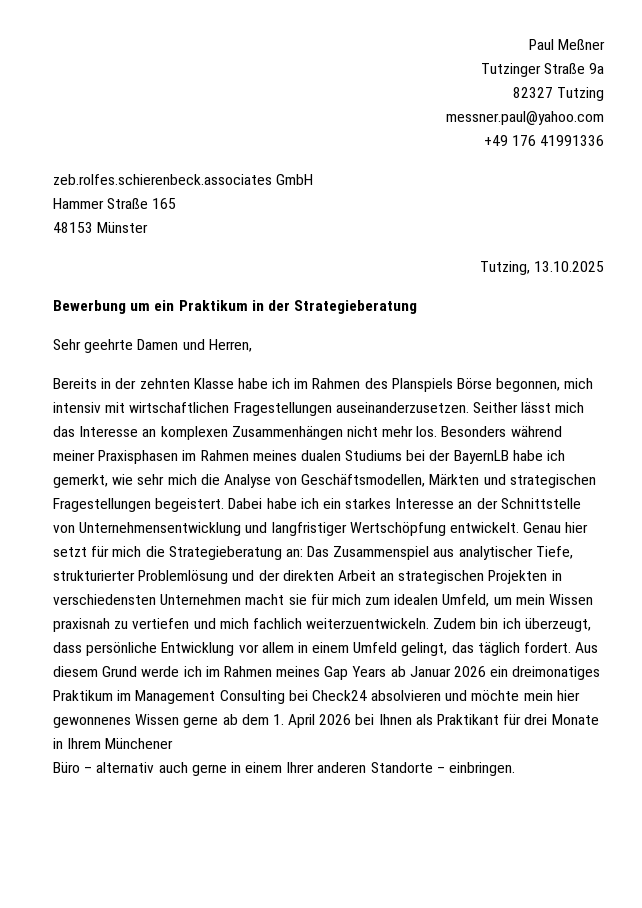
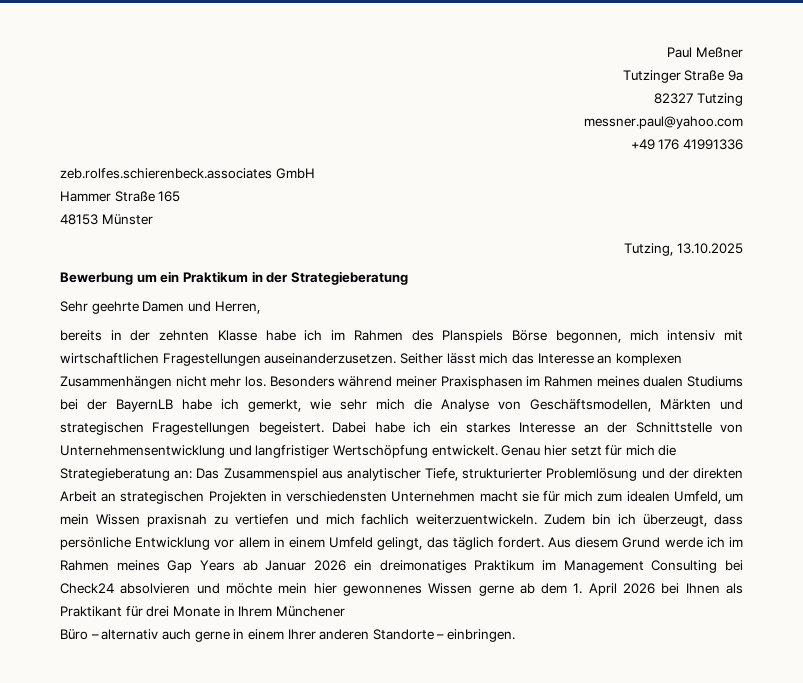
- Bereits in der zehnten Klasse habe ich im Rahmen des Planspiels Börse begonnen, mich intensiv mit wirtschaftlichen Fragestellungen auseinanderzusetzen.
+ bereits in der zehnten Klasse habe ich im Rahmen des Planspiels Börse begonnen, mich intensiv mit wirtschaftlichen Fragestellungen auseinanderzusetzen.

